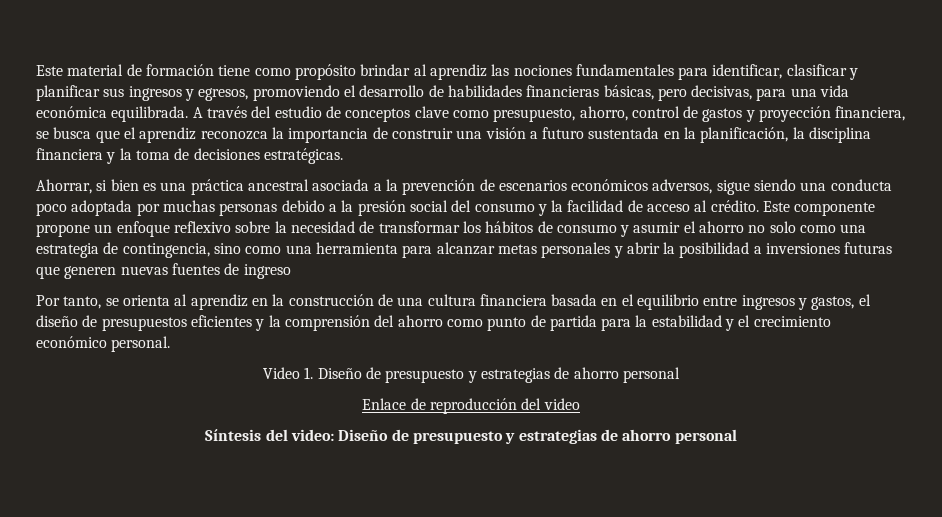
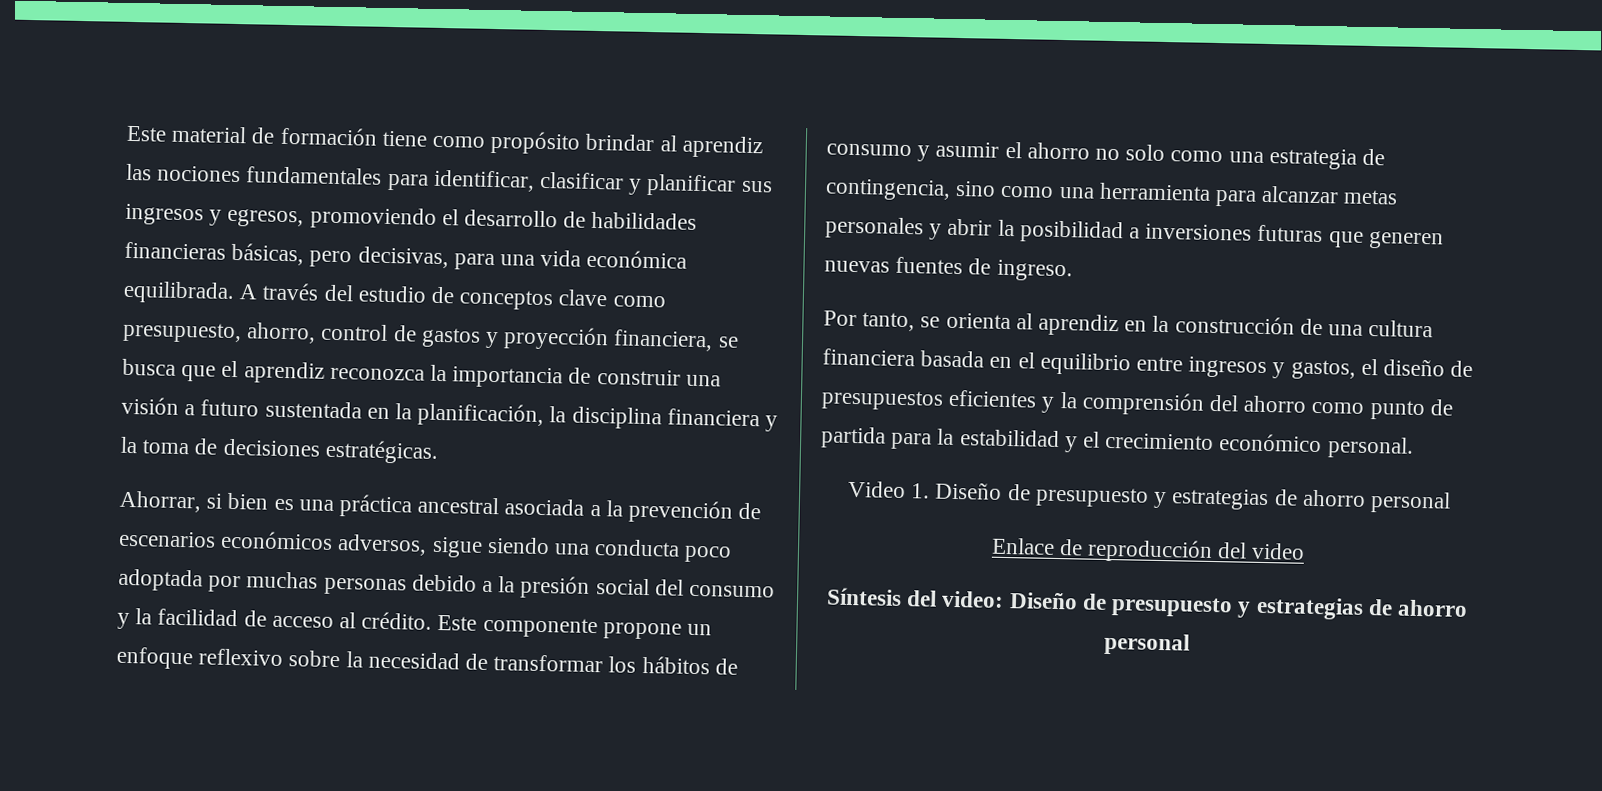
- Este componente propone un enfoque reflexivo sobre la necesidad de transformar los hábitos de consumo y asumir el ahorro no solo como una estrategia de contingencia, sino como una herramienta para alcanzar metas personales y abrir la posibilidad a inversiones futuras que generen nuevas fuentes de ingreso
+ Este componente propone un enfoque reflexivo sobre la necesidad de transformar los hábitos de consumo y asumir el ahorro no solo como una estrategia de contingencia, sino como una herramienta para alcanzar metas personales y abrir la posibilidad a inversiones futuras que generen nuevas fuentes de ingreso.

